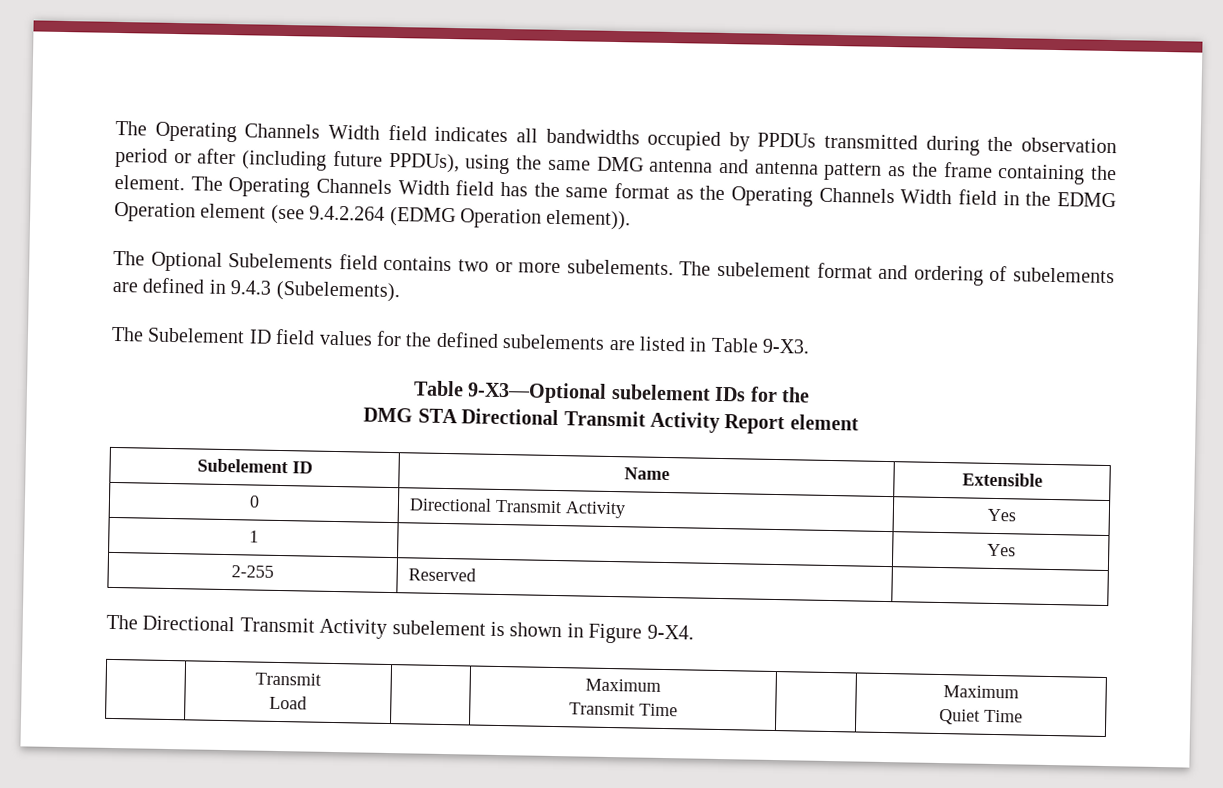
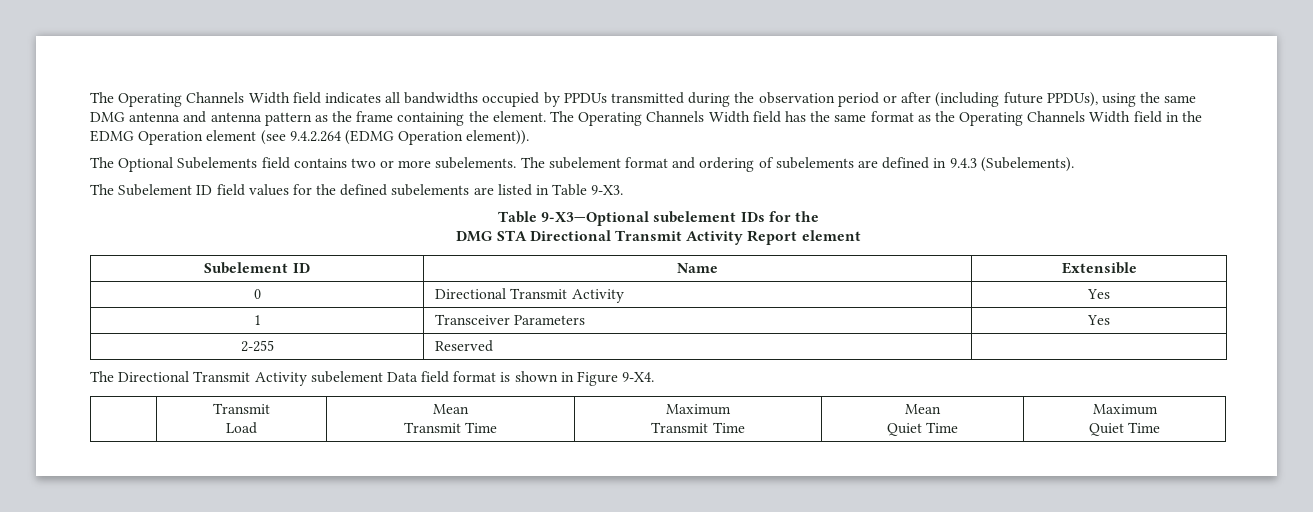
- 1 | | Yes
+ 1 | Transceiver Parameters | Yes
- The Directional Transmit Activity subelement is shown in Figure 9-X4.
+ The Directional Transmit Activity subelement Data field format is shown in Figure 9-X4.
  | Transmit
- Load | | Maximum
- Transmit Time | | Maximum
+ Load | Mean
+ Transmit Time | Maximum
+ Transmit Time | Mean
+ Quiet Time | Maximum

